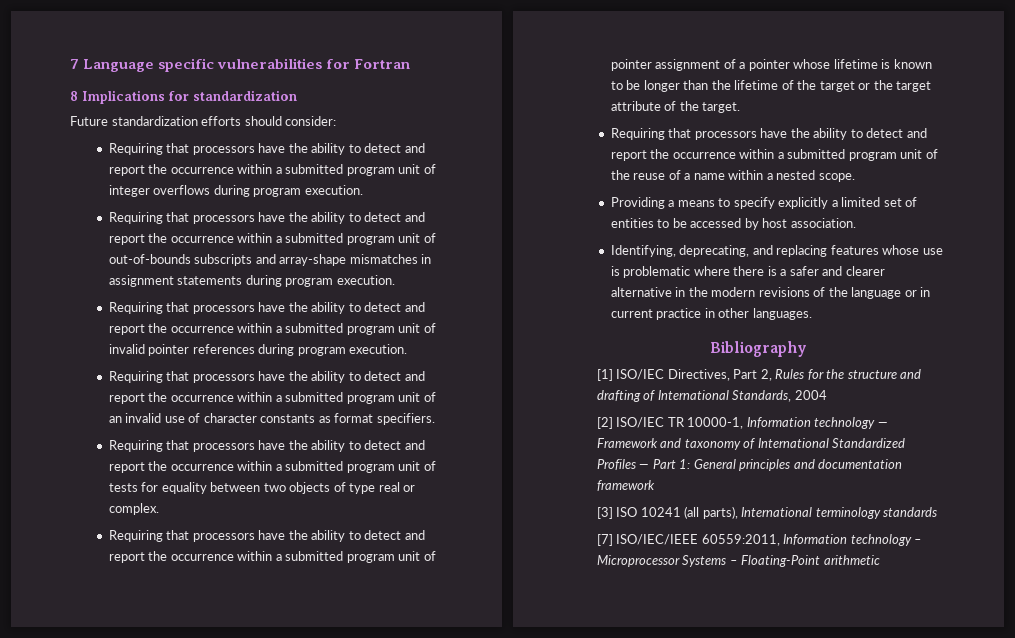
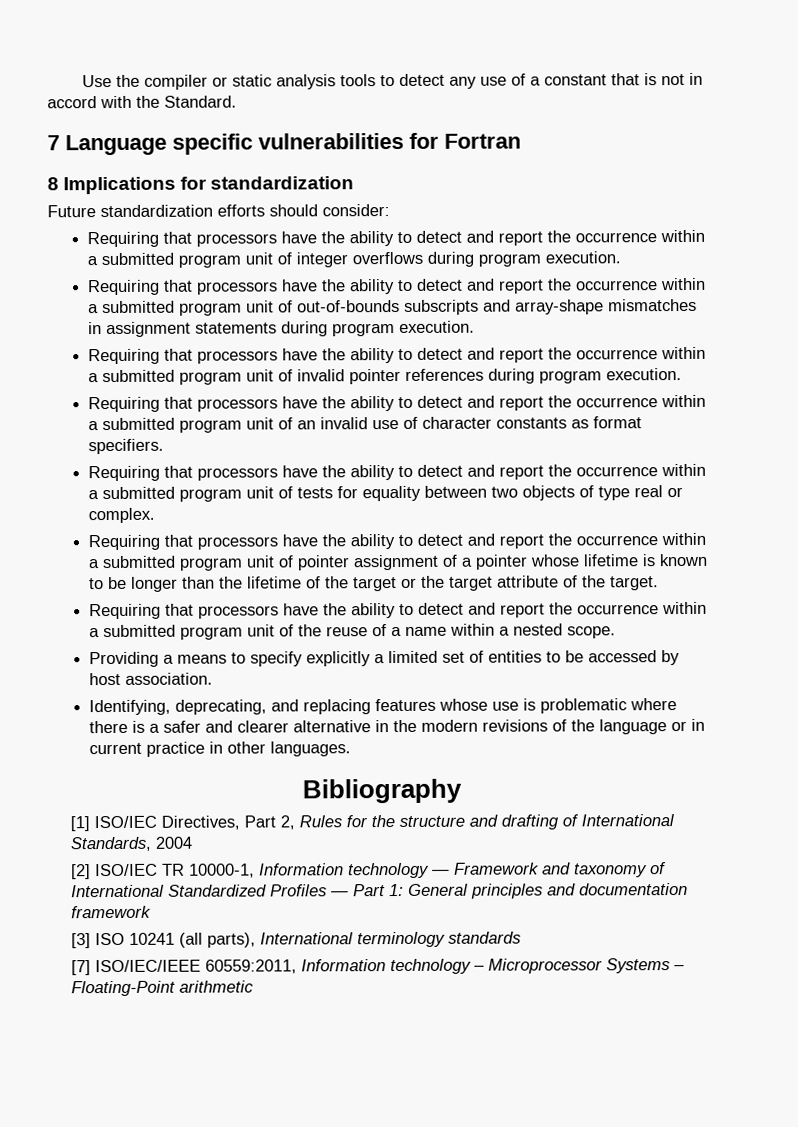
+ Use the compiler or static analysis tools to detect any use of a constant that is not in accord with the Standard.

